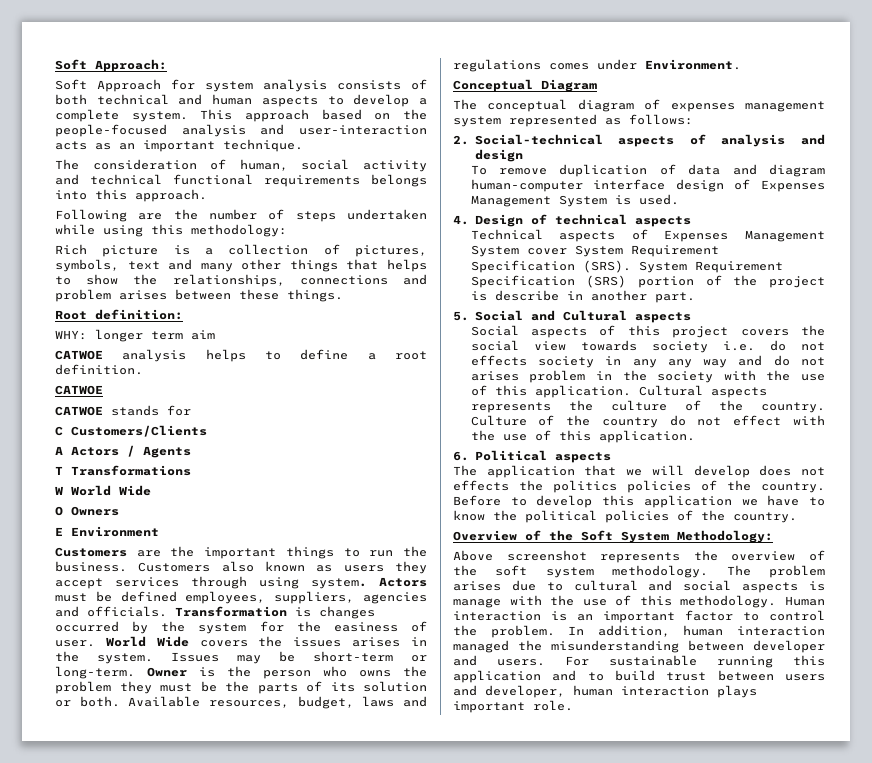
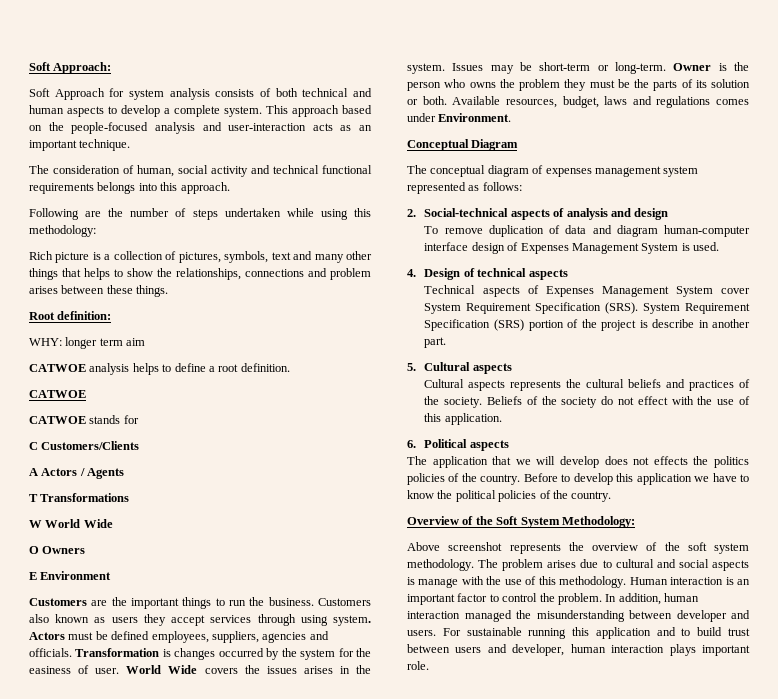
- 5. Social and Cultural aspects
+ 5. Cultural aspects
- Social aspects of this project covers the social view towards society i.e. do not effects society in any any way and do not arises problem in the society with the use of this application. Cultural aspects represents the culture of the country. Culture of the country do not effect with the use of this application.
+ Cultural aspects represents the cultural beliefs and practices of the society. Beliefs of the society do not effect with the use of this application.

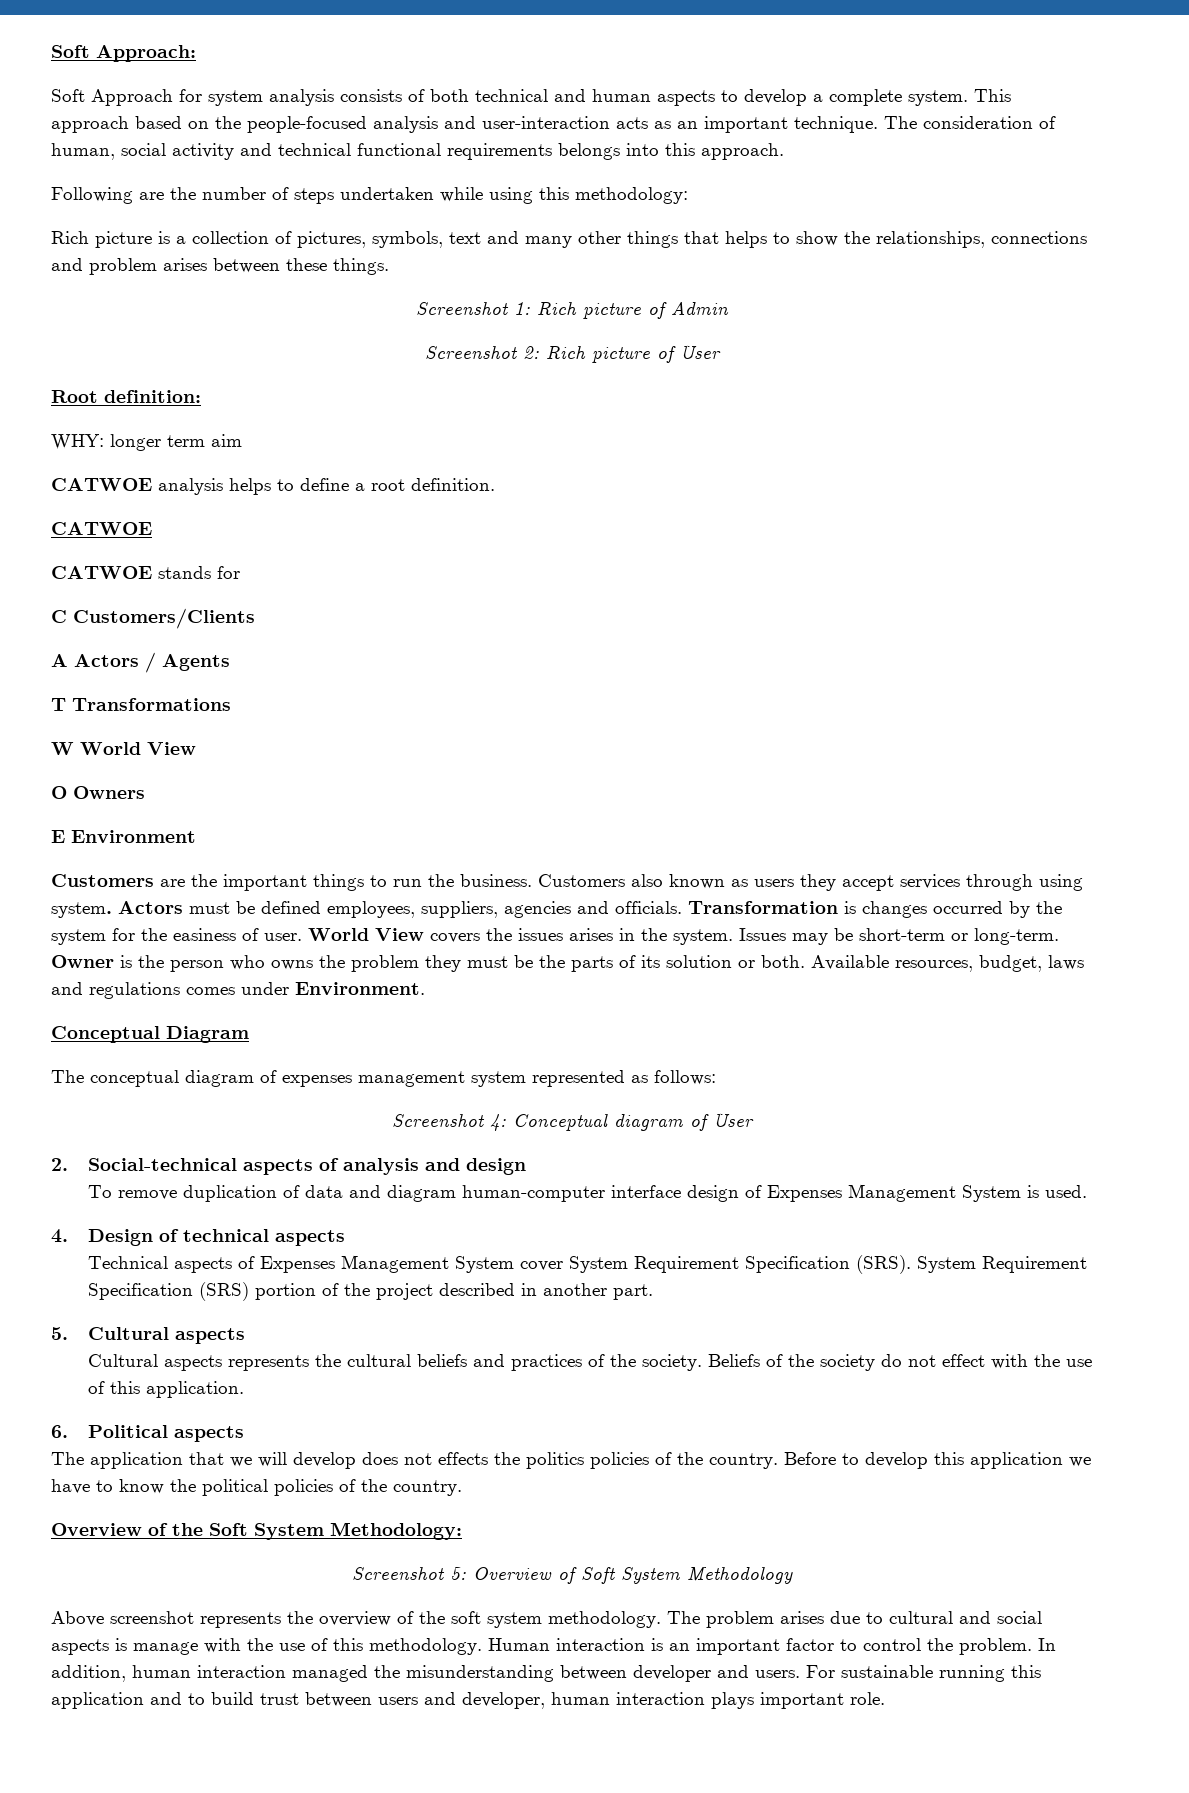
- This approach based on the people-focused analysis and user-interaction acts as an important technique.
- The consideration of human, social activity and technical functional requirements belongs into this approach.
+ This approach based on the people-focused analysis and user-interaction acts as an important technique. The consideration of human, social activity and technical functional requirements belongs into this approach.
+ Screenshot 1: Rich picture of Admin
+ Screenshot 2: Rich picture of User
- W World Wide
+ W World View
- World Wide covers the issues arises in the system.
+ World View covers the issues arises in the system.
+ Screenshot 4: Conceptual diagram of User
- System Requirement Specification (SRS) portion of the project is describe in another part.
+ System Requirement Specification (SRS) portion of the project described in another part.
+ Screenshot 5: Overview of Soft System Methodology

